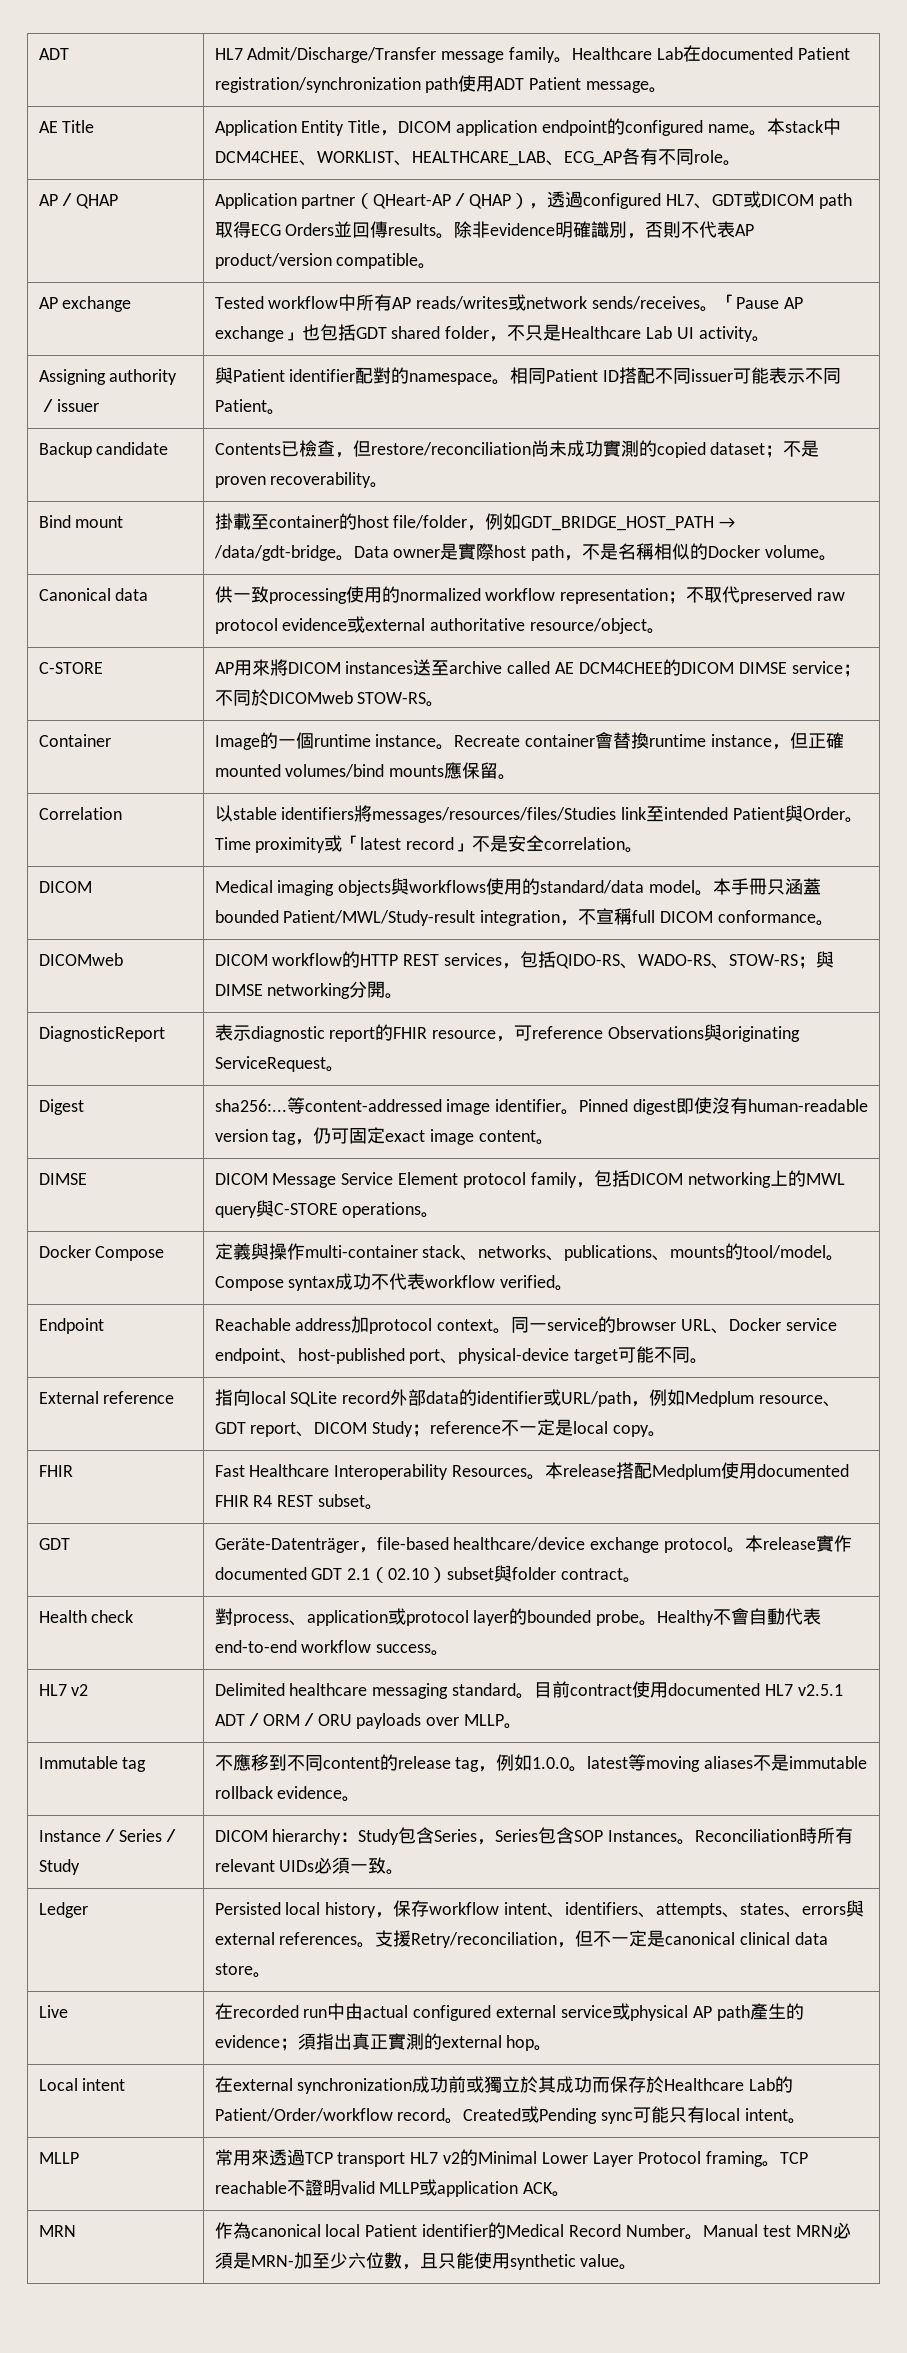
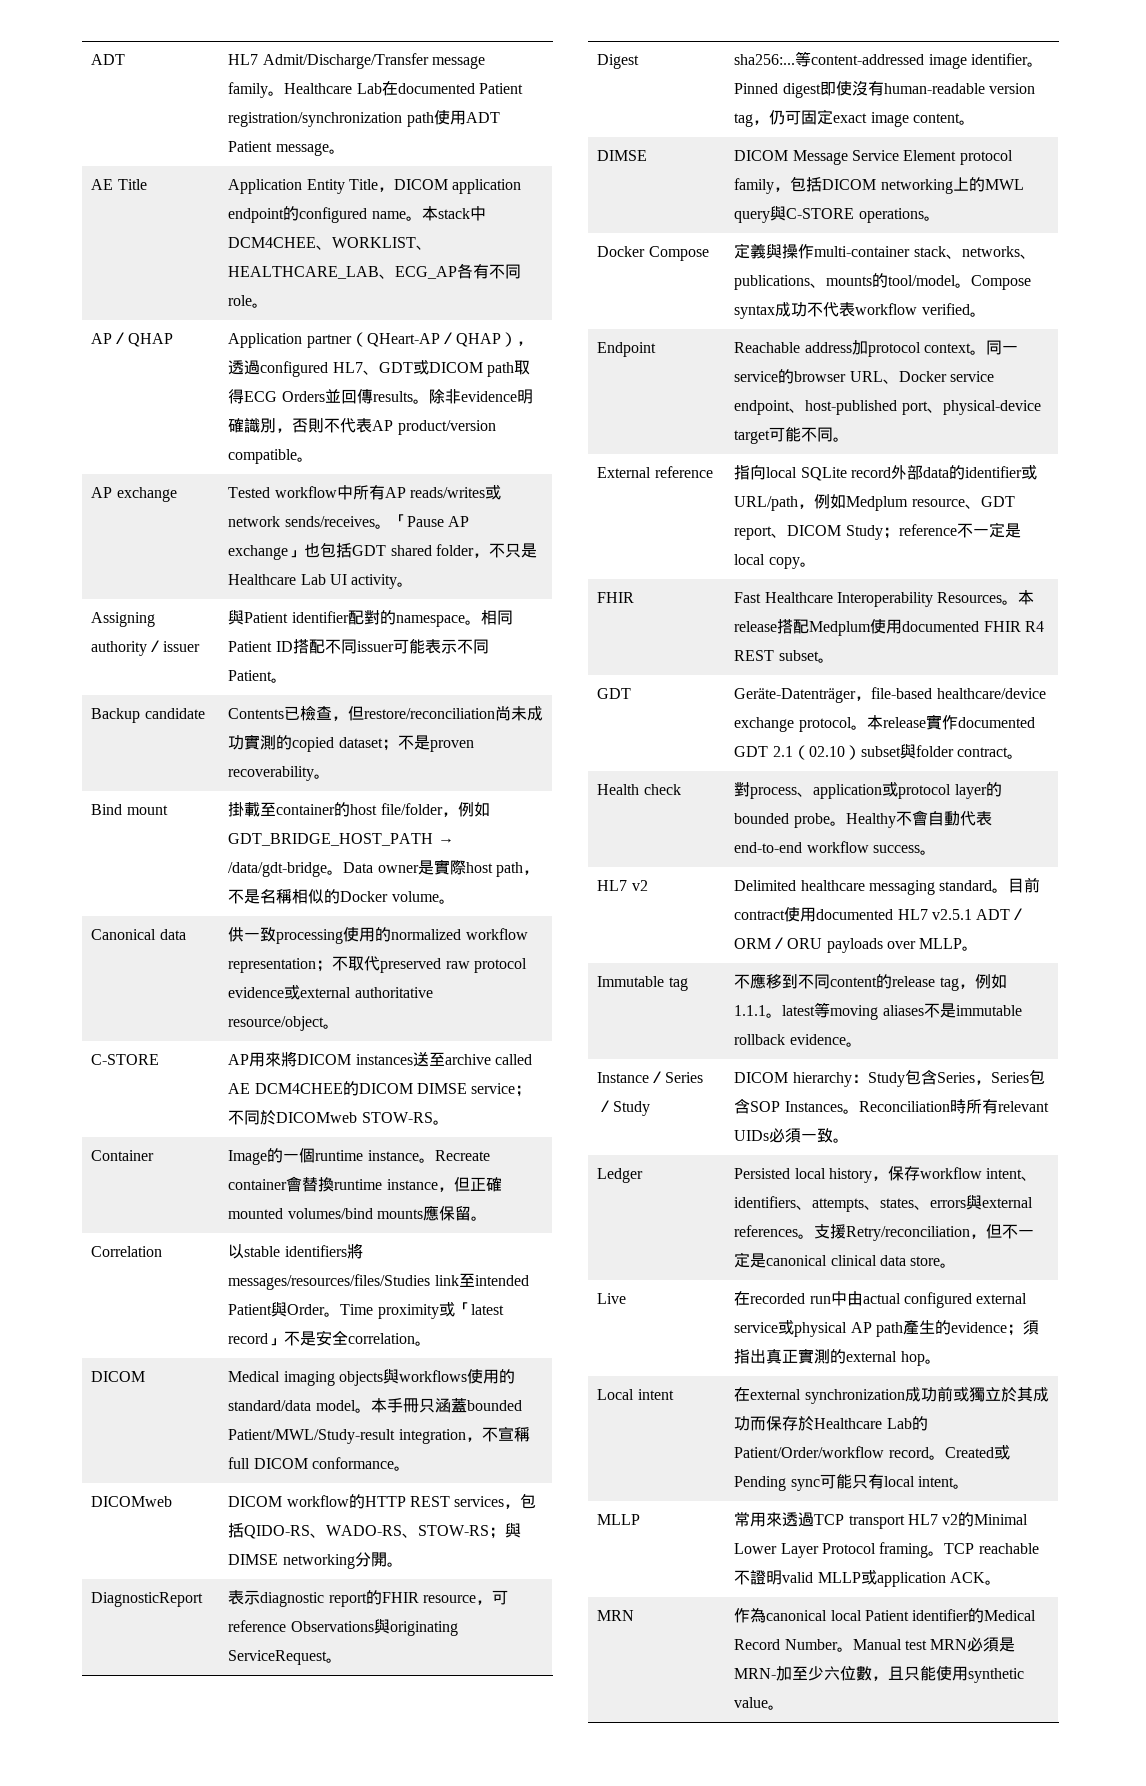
- Immutable tag | 不應移到不同content的release tag，例如1.0.0。latest等moving aliases不是immutable rollback evidence。
+ Immutable tag | 不應移到不同content的release tag，例如1.1.1。latest等moving aliases不是immutable rollback evidence。

